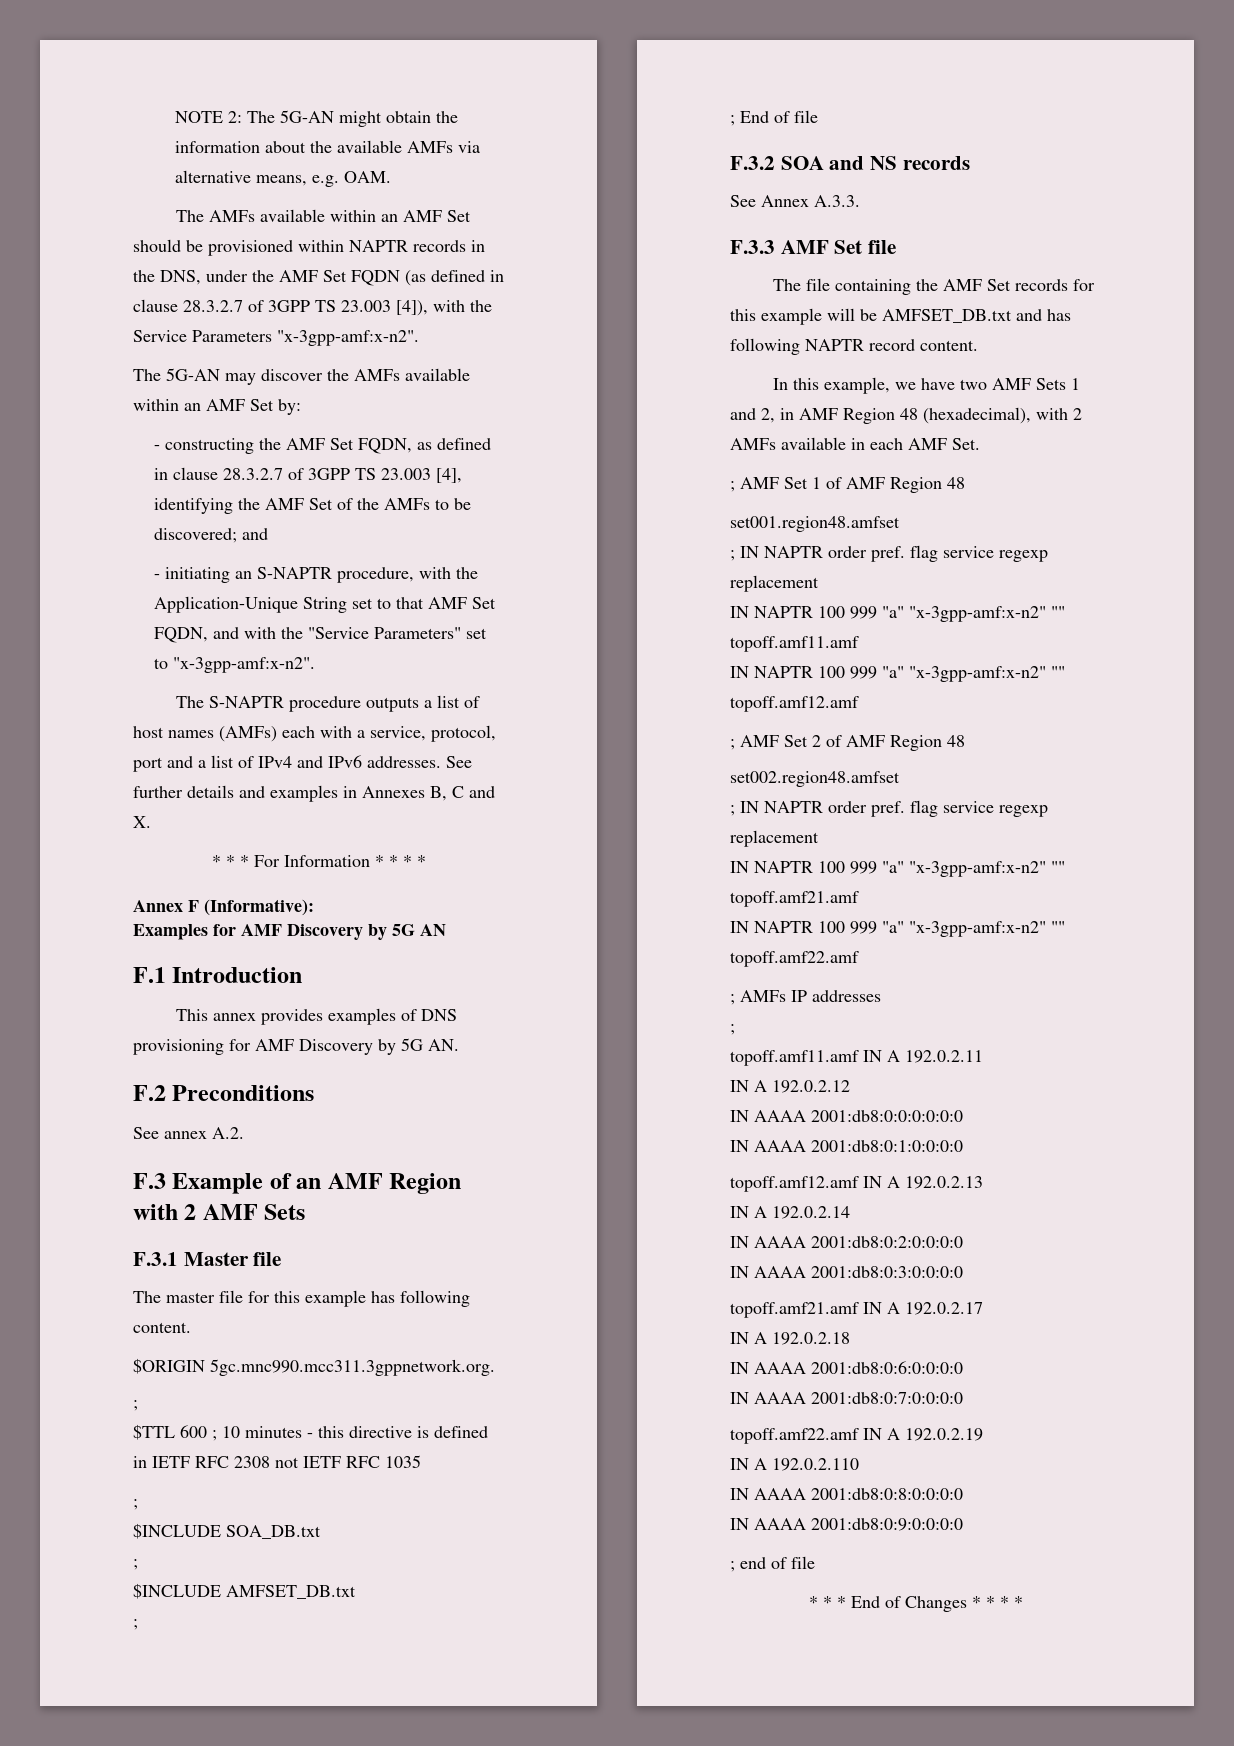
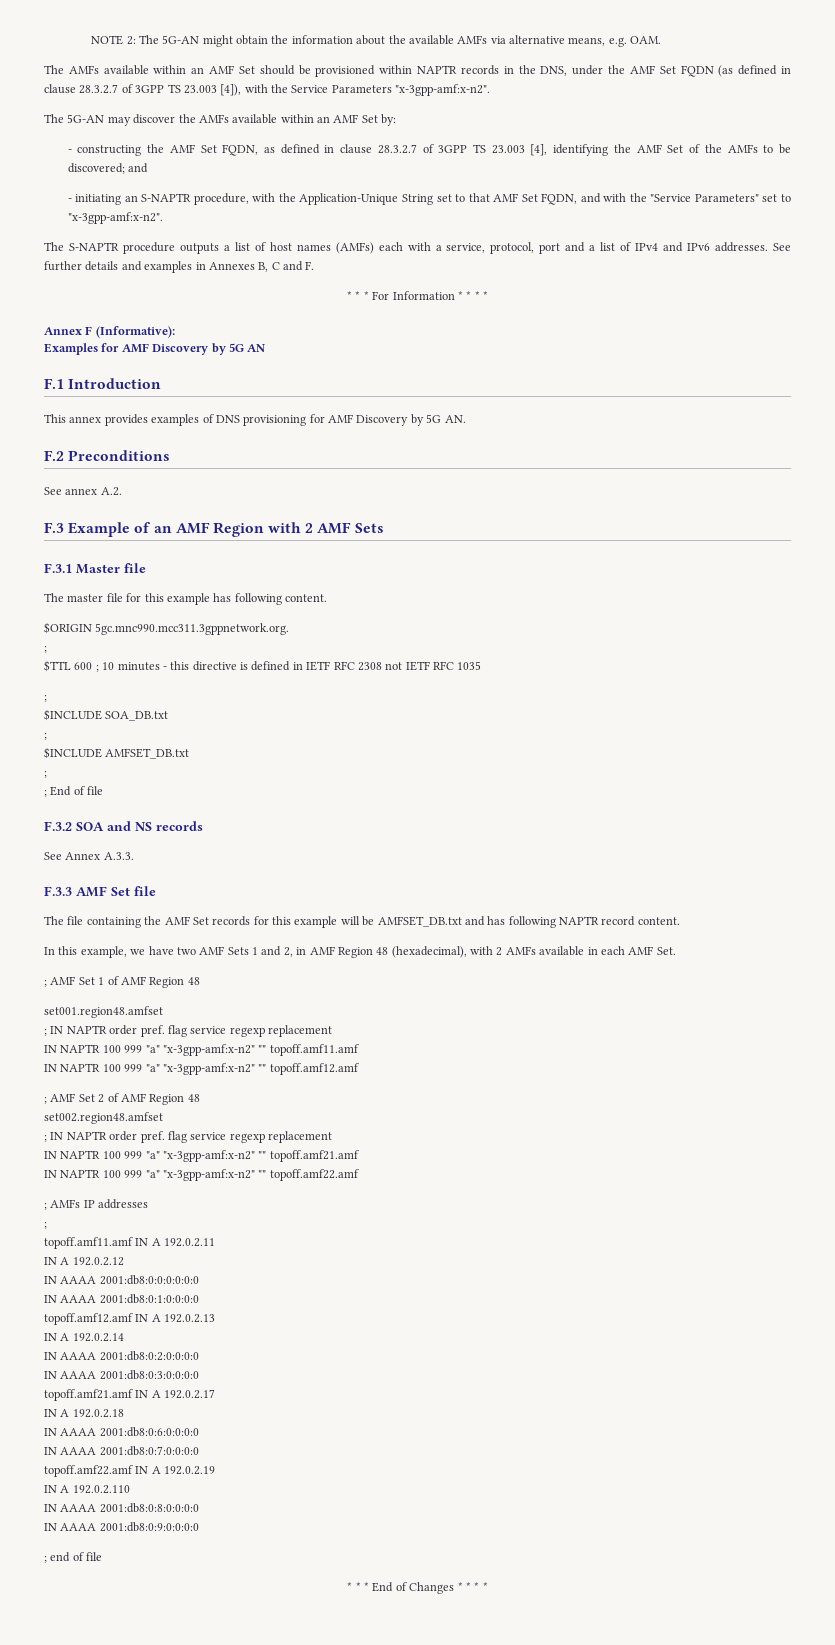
- See further details and examples in Annexes B, C and X.
+ See further details and examples in Annexes B, C and F.

